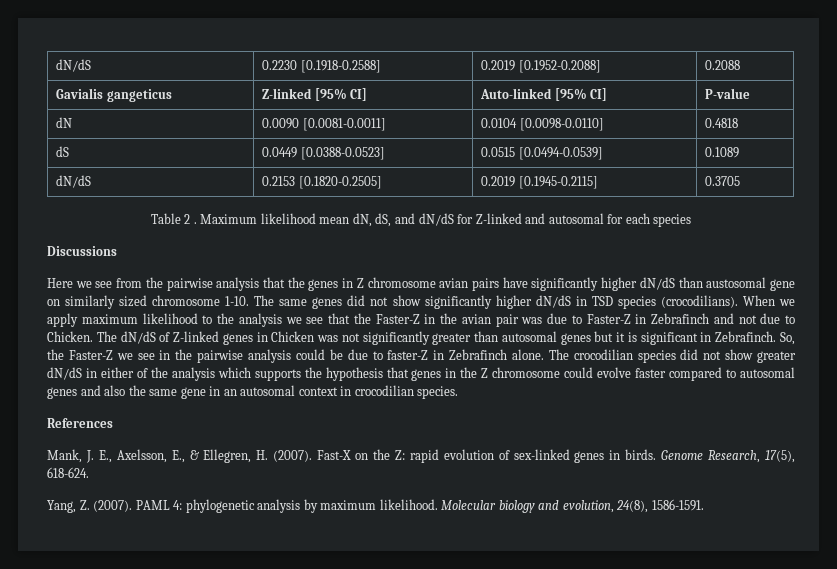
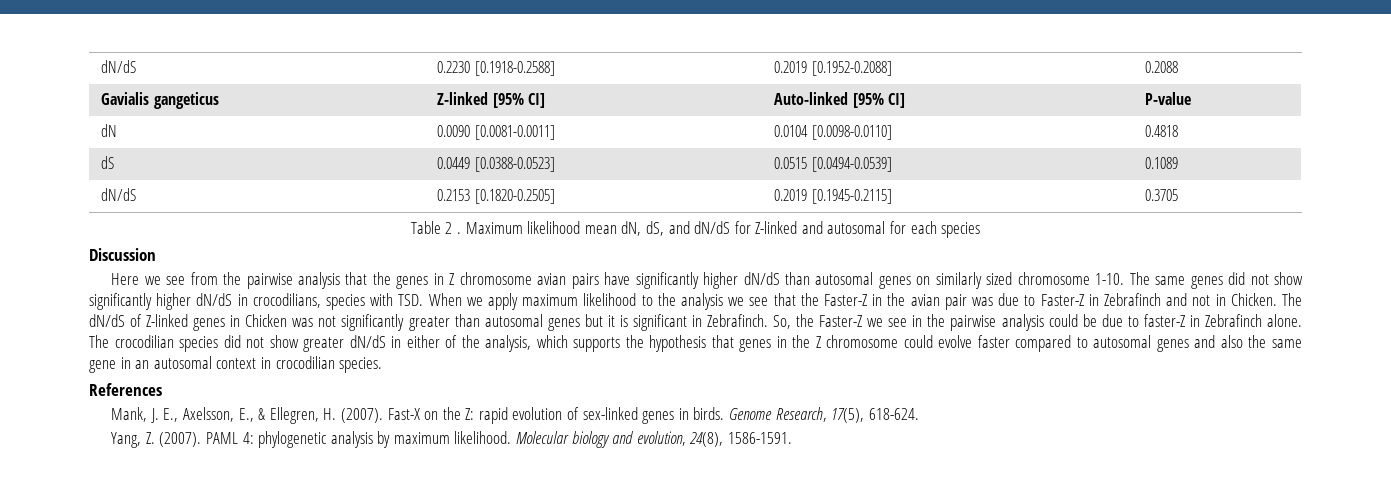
- Discussions
+ Discussion
- Here we see from the pairwise analysis that the genes in Z chromosome avian pairs have significantly higher dN/dS than austosomal gene on similarly sized chromosome 1-10.
+ Here we see from the pairwise analysis that the genes in Z chromosome avian pairs have significantly higher dN/dS than autosomal genes on similarly sized chromosome 1-10.
- The same genes did not show significantly higher dN/dS in TSD species (crocodilians). When we apply maximum likelihood to the analysis we see that the Faster-Z in the avian pair was due to Faster-Z in Zebrafinch and not due to Chicken.
+ The same genes did not show significantly higher dN/dS in crocodilians, species with TSD. When we apply maximum likelihood to the analysis we see that the Faster-Z in the avian pair was due to Faster-Z in Zebrafinch and not in Chicken.
- The crocodilian species did not show greater dN/dS in either of the analysis which supports the hypothesis that genes in the Z chromosome could evolve faster compared to autosomal genes and also the same gene in an autosomal context in crocodilian species.
+ The crocodilian species did not show greater dN/dS in either of the analysis, which supports the hypothesis that genes in the Z chromosome could evolve faster compared to autosomal genes and also the same gene in an autosomal context in crocodilian species.

